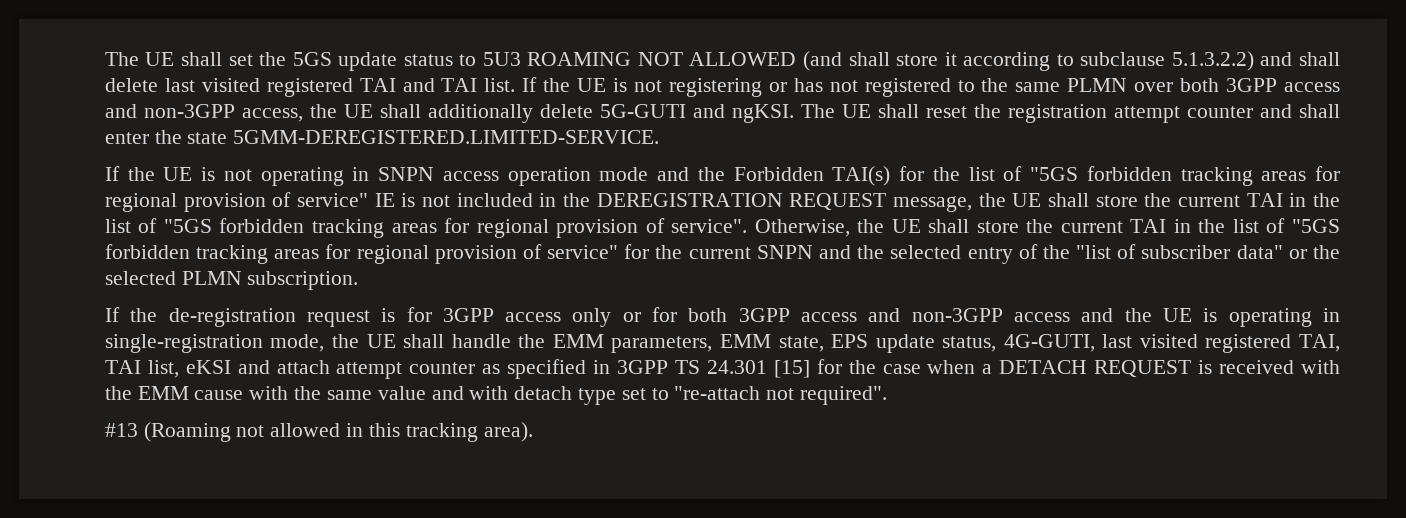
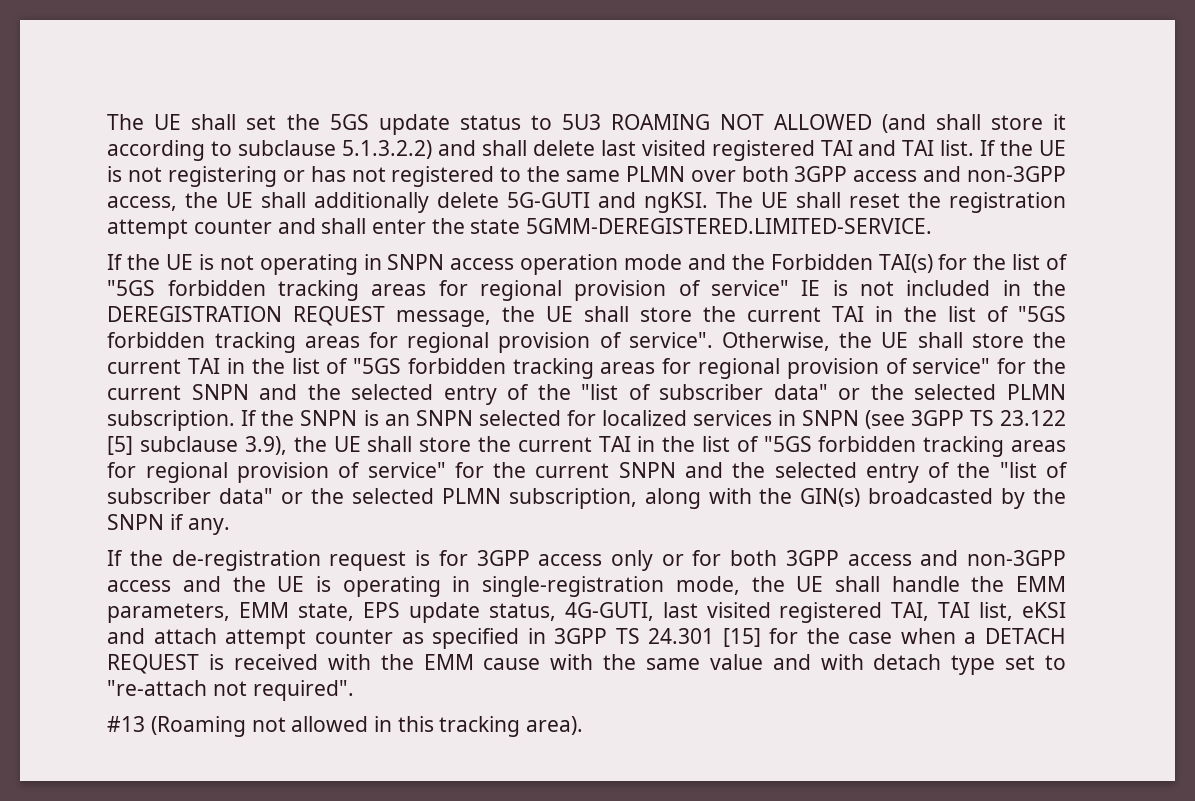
+ If the SNPN is an SNPN selected for localized services in SNPN (see 3GPP TS 23.122 [5] subclause 3.9), the UE shall store the current TAI in the list of "5GS forbidden tracking areas for regional provision of service" for the current SNPN and the selected entry of the "list of subscriber data" or the selected PLMN subscription, along with the GIN(s) broadcasted by the SNPN if any.

